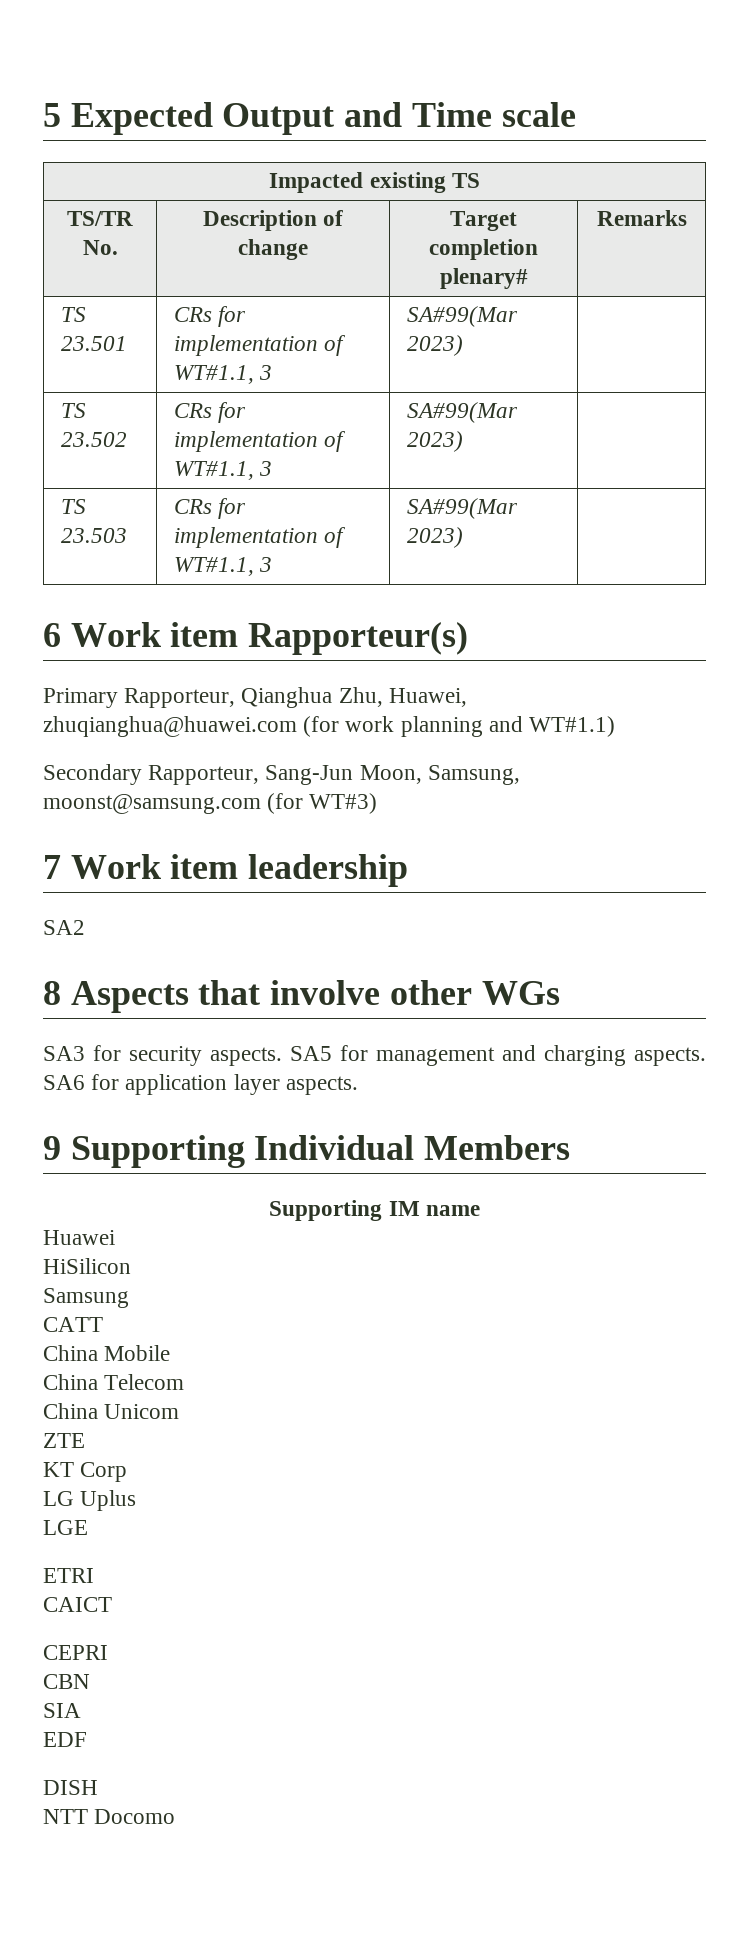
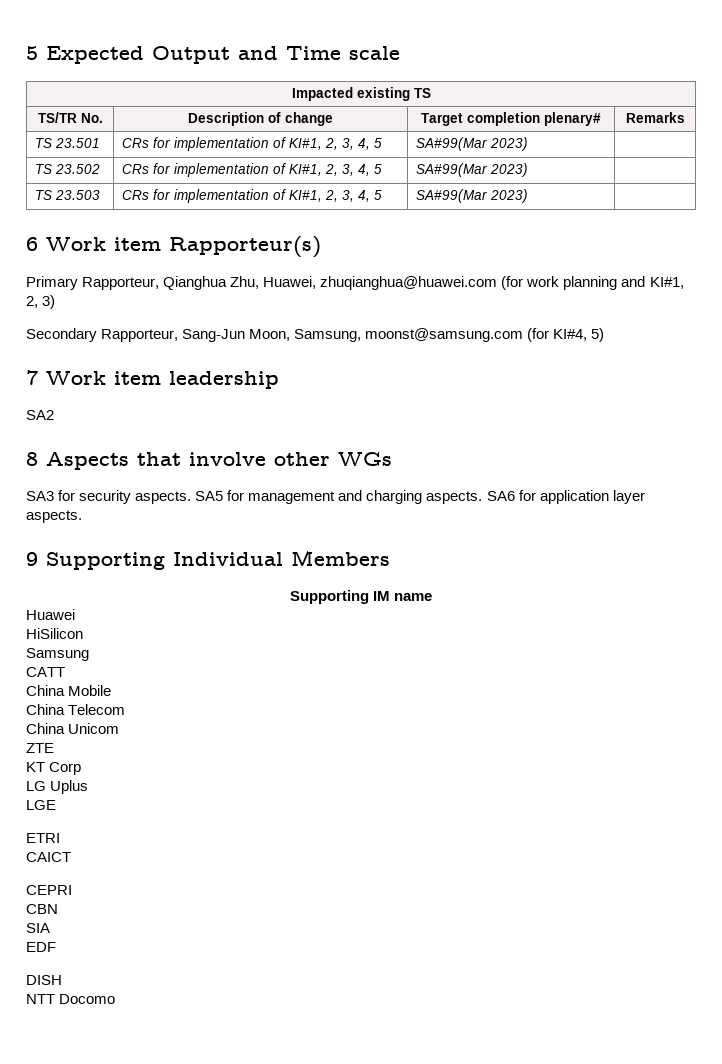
- TS 23.501 | CRs for implementation of WT#1.1, 3 | SA#99(Mar 2023) |
+ TS 23.501 | CRs for implementation of KI#1, 2, 3, 4, 5 | SA#99(Mar 2023) |
- TS 23.502 | CRs for implementation of WT#1.1, 3 | SA#99(Mar 2023) |
+ TS 23.502 | CRs for implementation of KI#1, 2, 3, 4, 5 | SA#99(Mar 2023) |
- TS 23.503 | CRs for implementation of WT#1.1, 3 | SA#99(Mar 2023) |
+ TS 23.503 | CRs for implementation of KI#1, 2, 3, 4, 5 | SA#99(Mar 2023) |
- Primary Rapporteur, Qianghua Zhu, Huawei, zhuqianghua@huawei.com (for work planning and WT#1.1)
+ Primary Rapporteur, Qianghua Zhu, Huawei, zhuqianghua@huawei.com (for work planning and KI#1, 2, 3)
- Secondary Rapporteur, Sang-Jun Moon, Samsung, moonst@samsung.com (for WT#3)
+ Secondary Rapporteur, Sang-Jun Moon, Samsung, moonst@samsung.com (for KI#4, 5)

